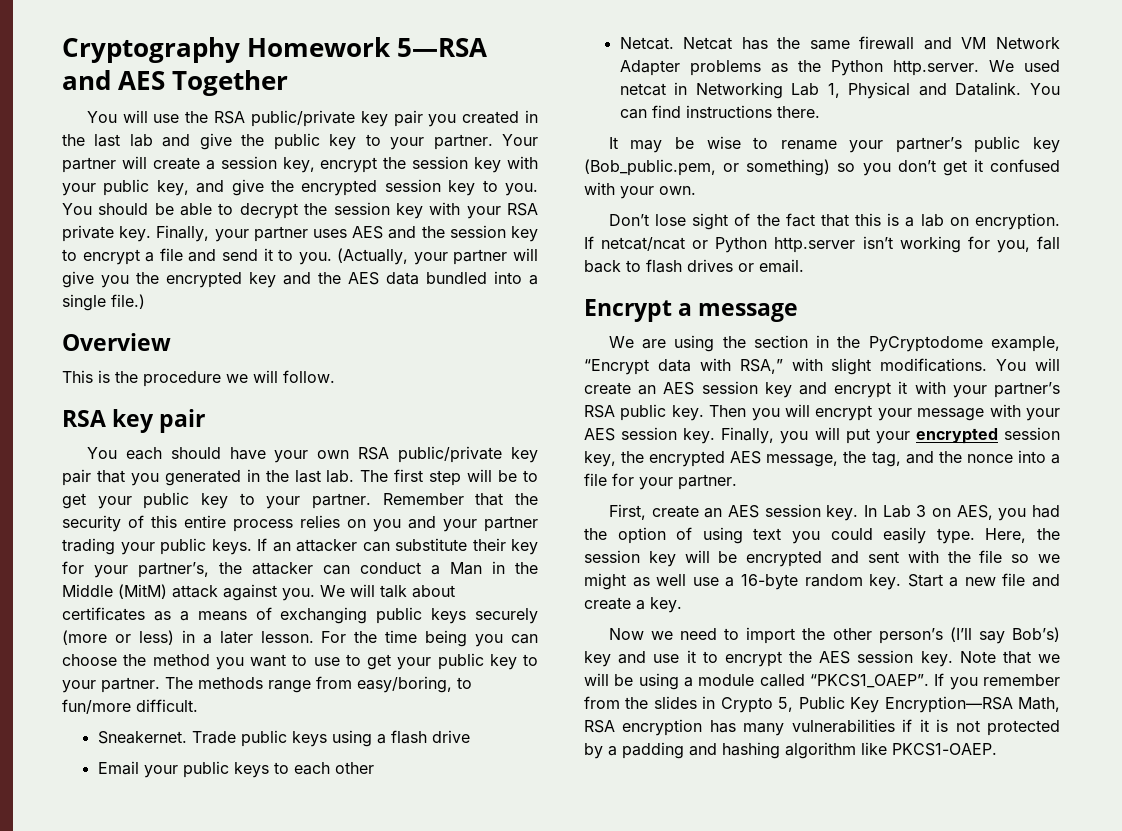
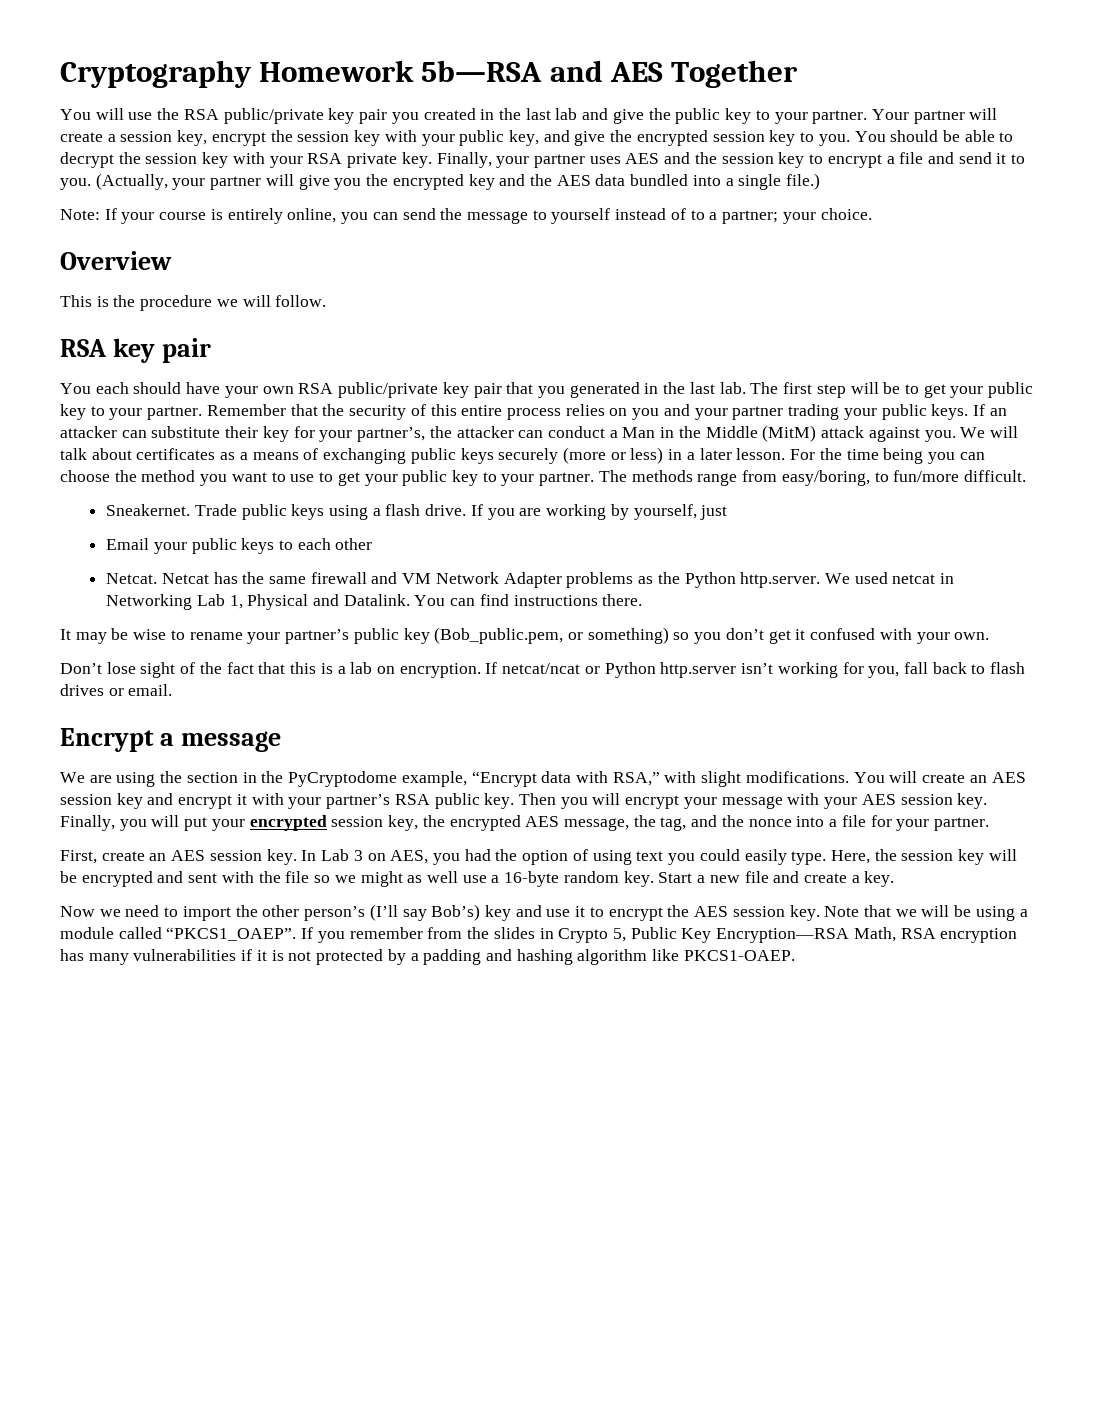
- Cryptography Homework 5—RSA and AES Together
+ Cryptography Homework 5b—RSA and AES Together
+ Note: If your course is entirely online, you can send the message to yourself instead of to a partner; your choice.
- Trade public keys using a flash drive
+ Trade public keys using a flash drive. If you are working by yourself, just

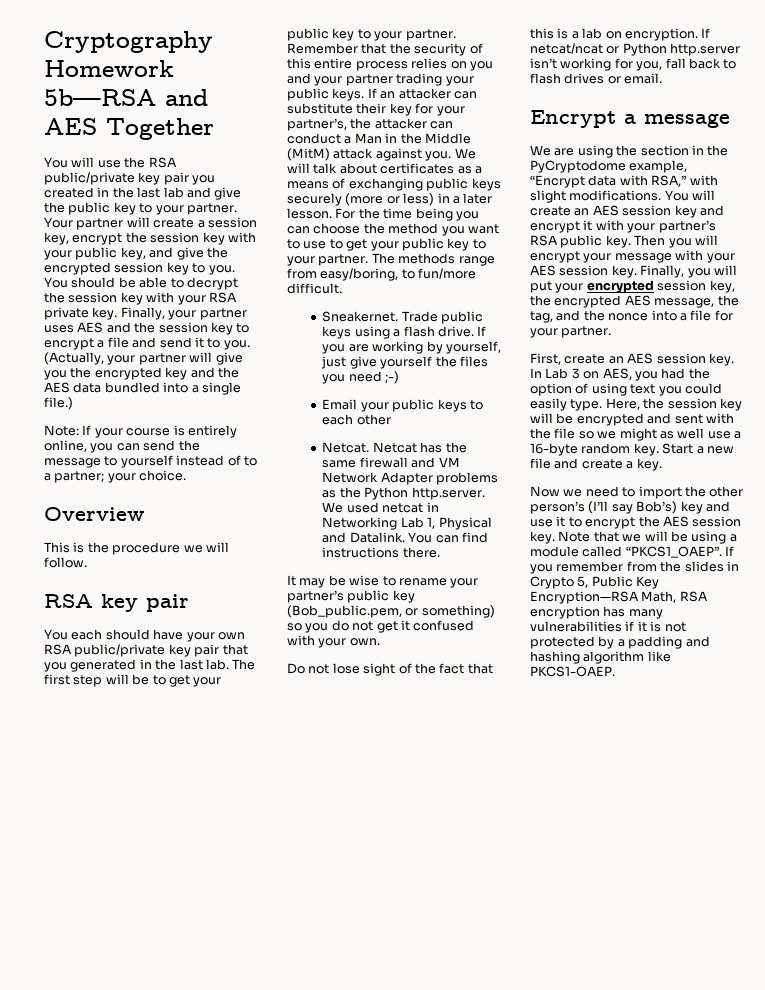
- If you are working by yourself, just
+ If you are working by yourself, just give yourself the files you need ;-)
- It may be wise to rename your partner’s public key (Bob_public.pem, or something) so you don’t get it confused with your own.
+ It may be wise to rename your partner’s public key (Bob_public.pem, or something) so you do not get it confused with your own.
- Don’t lose sight of the fact that this is a lab on encryption.
+ Do not lose sight of the fact that this is a lab on encryption.

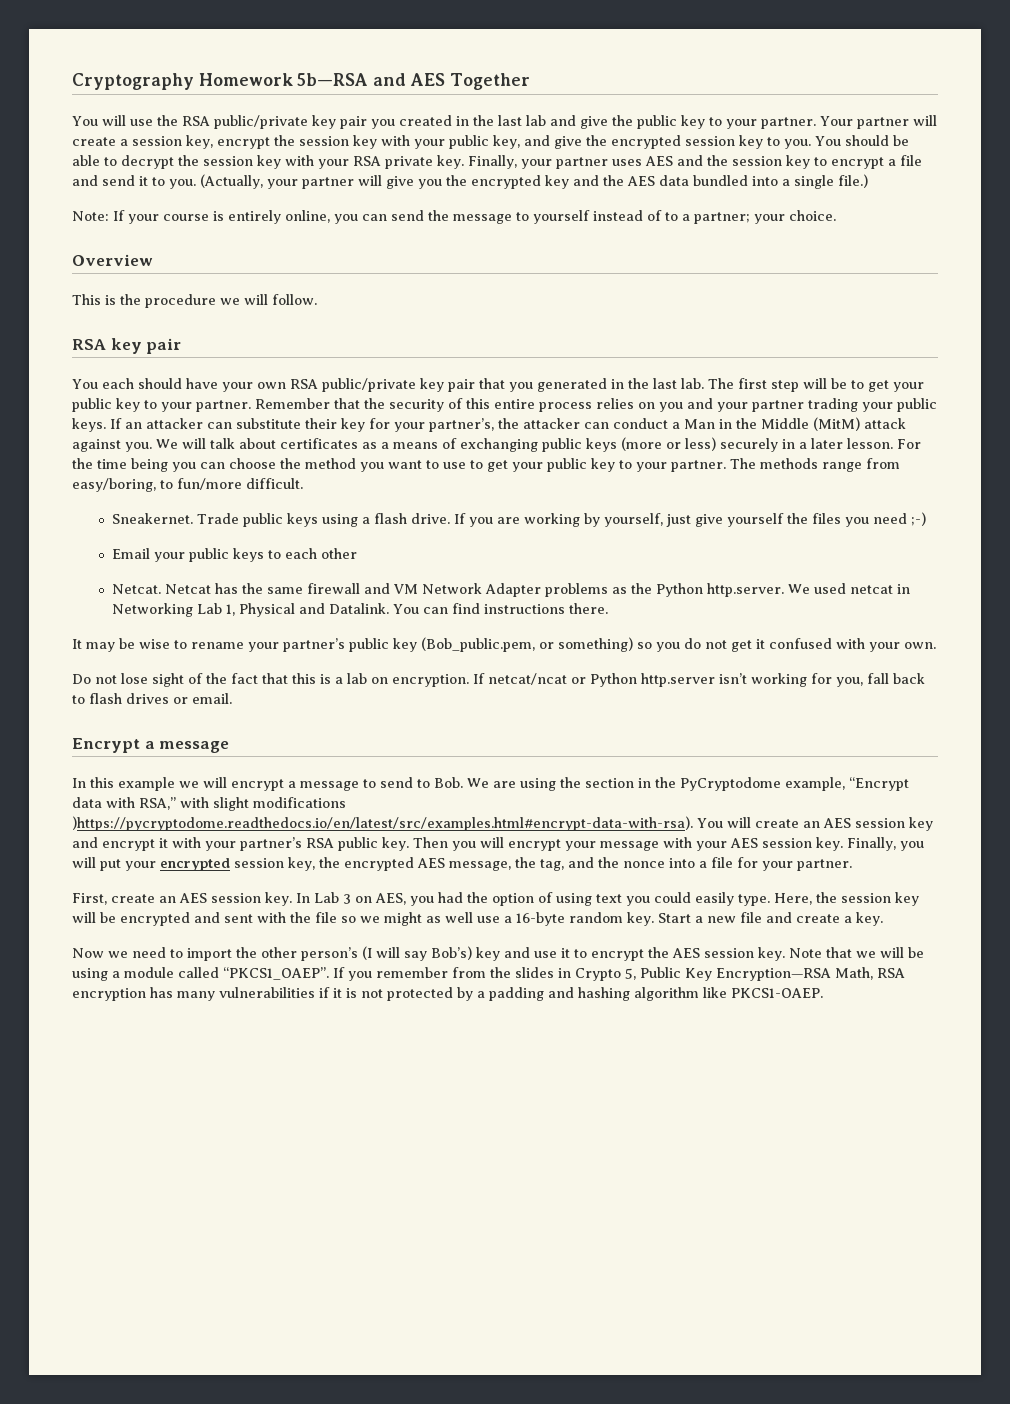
- We will talk about certificates as a means of exchanging public keys securely (more or less) in a later lesson.
+ We will talk about certificates as a means of exchanging public keys (more or less) securely in a later lesson.
- We are using the section in the PyCryptodome example, “Encrypt data with RSA,” with slight modifications. You will create an AES session key and encrypt it with your partner’s RSA public key.
+ In this example we will encrypt a message to send to Bob. We are using the section in the PyCryptodome example, “Encrypt data with RSA,” with slight modifications )https://pycryptodome.readthedocs.io/en/latest/src/examples.html#encrypt-data-with-rsa). You will create an AES session key and encrypt it with your partner’s RSA public key.
- Now we need to import the other person’s (I’ll say Bob’s) key and use it to encrypt the AES session key.
+ Now we need to import the other person’s (I will say Bob’s) key and use it to encrypt the AES session key.

